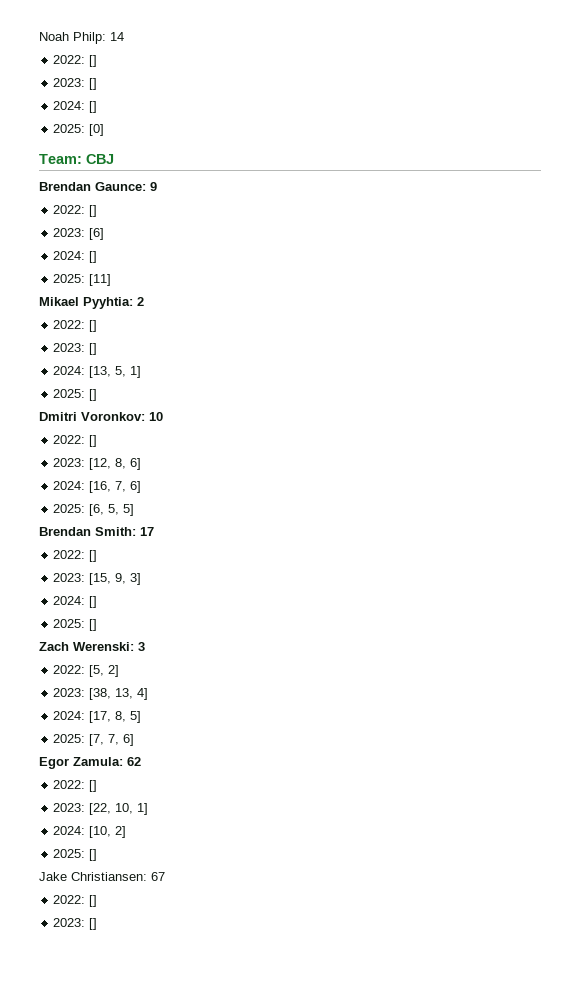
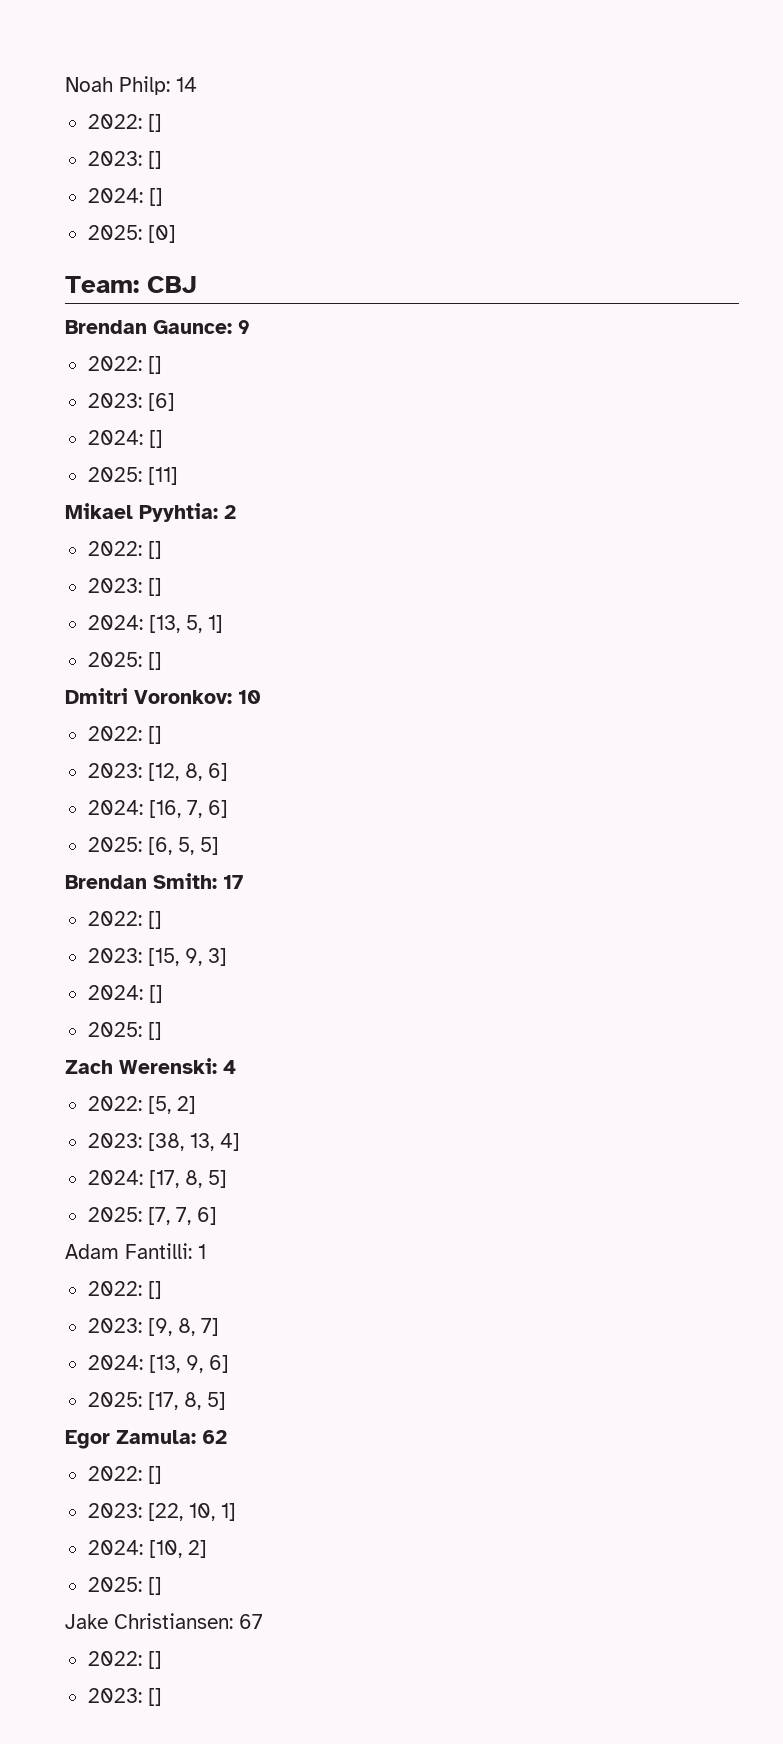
- Zach Werenski: 3
+ Zach Werenski: 4
+ Adam Fantilli: 1
+ 2022: []
+ 2023: [9, 8, 7]
+ 2024: [13, 9, 6]
+ 2025: [17, 8, 5]

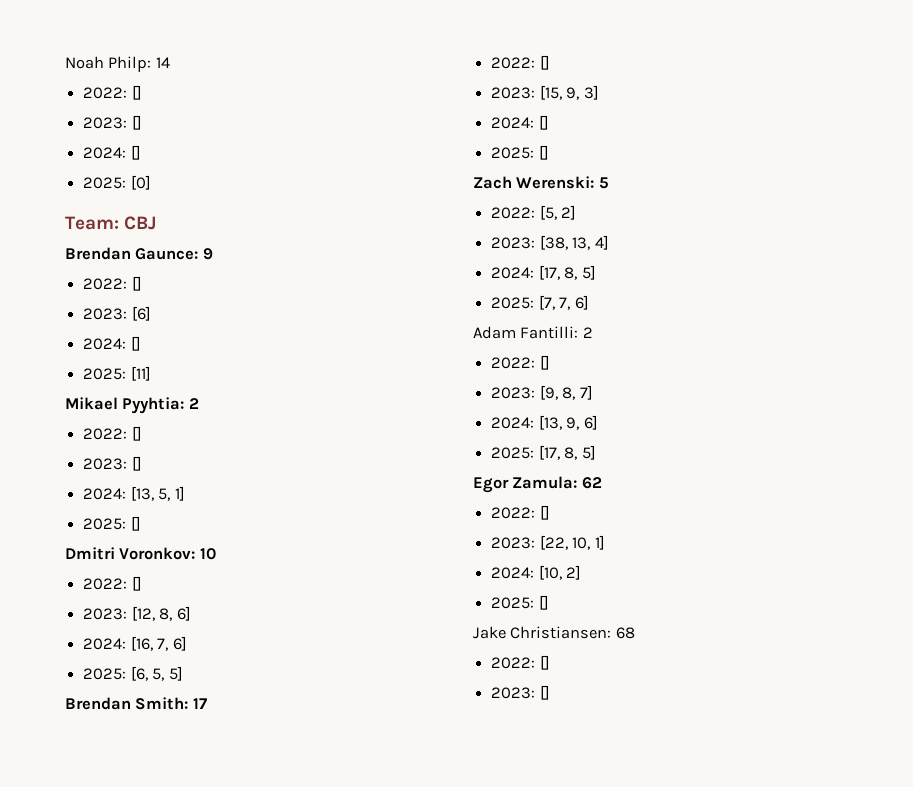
- Zach Werenski: 4
+ Zach Werenski: 5
- Adam Fantilli: 1
+ Adam Fantilli: 2
- Jake Christiansen: 67
+ Jake Christiansen: 68

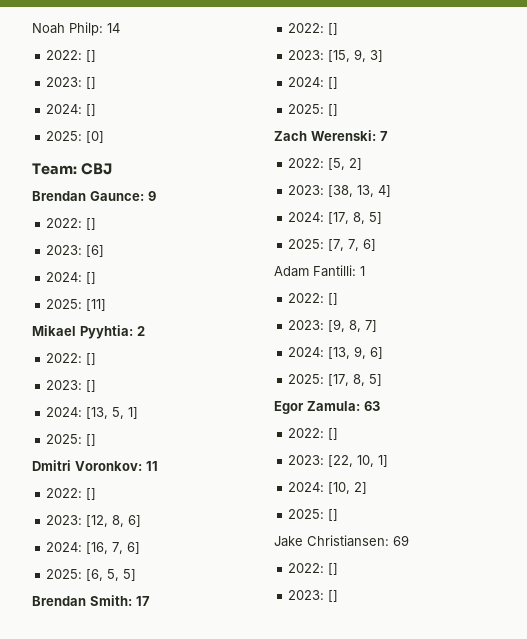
- Dmitri Voronkov: 10
+ Dmitri Voronkov: 11
- Zach Werenski: 5
+ Zach Werenski: 7
- Adam Fantilli: 2
+ Adam Fantilli: 1
- Egor Zamula: 62
+ Egor Zamula: 63
- Jake Christiansen: 68
+ Jake Christiansen: 69

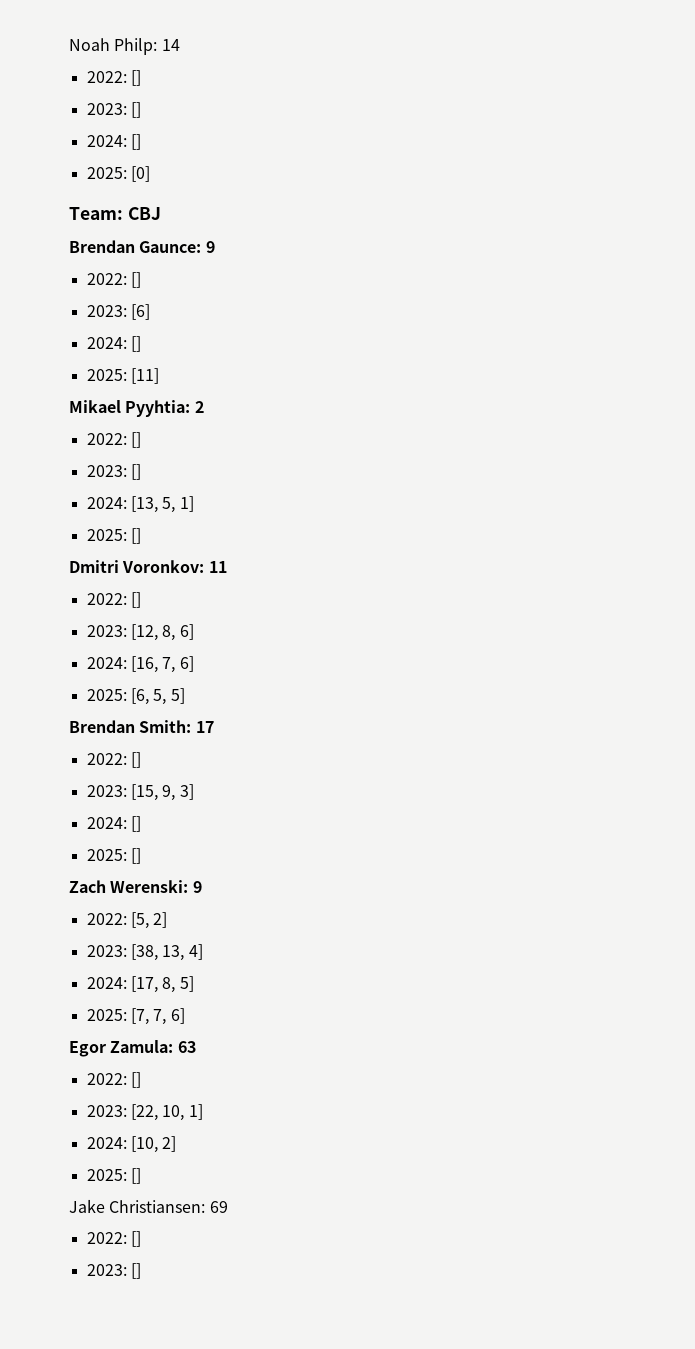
- Zach Werenski: 7
+ Zach Werenski: 9
- Adam Fantilli: 1
- 2022: []
- 2023: [9, 8, 7]
- 2024: [13, 9, 6]
- 2025: [17, 8, 5]

